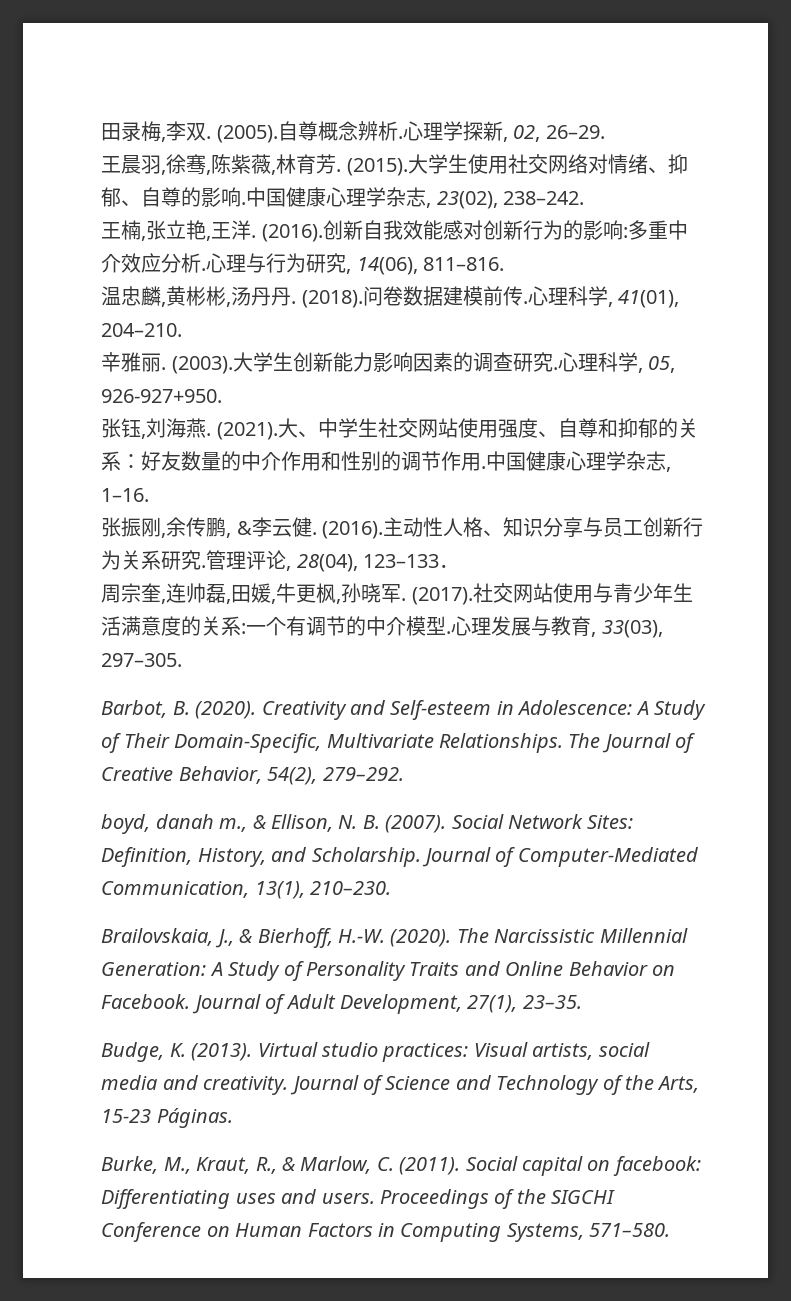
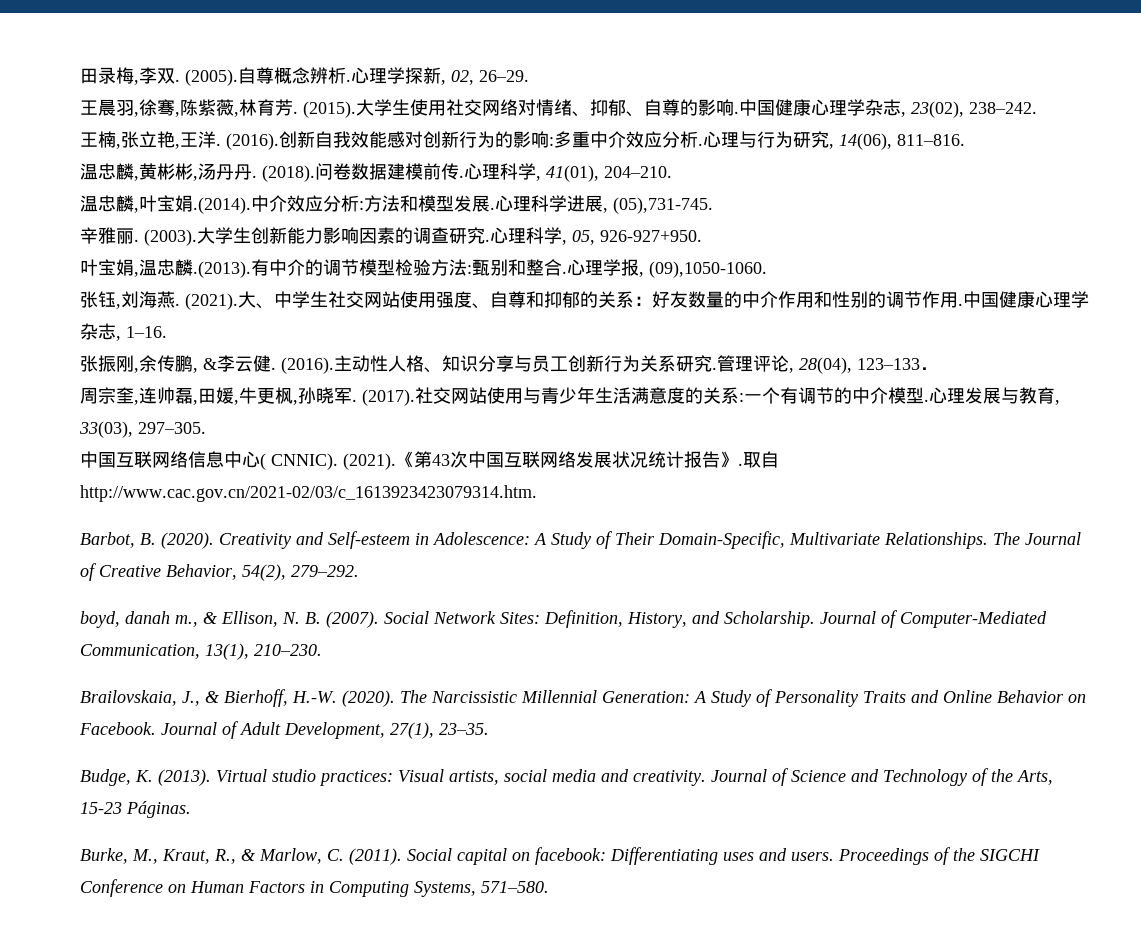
+ 温忠麟,叶宝娟.(2014).中介效应分析:方法和模型发展.心理科学进展, (05),731-745.
+ 叶宝娟,温忠麟.(2013).有中介的调节模型检验方法:甄别和整合.心理学报, (09),1050-1060.
+ 中国互联网络信息中心( CNNIC). (2021).《第43次中国互联网络发展状况统计报告》.取自http://www.cac.gov.cn/2021-02/03/c_1613923423079314.htm.

